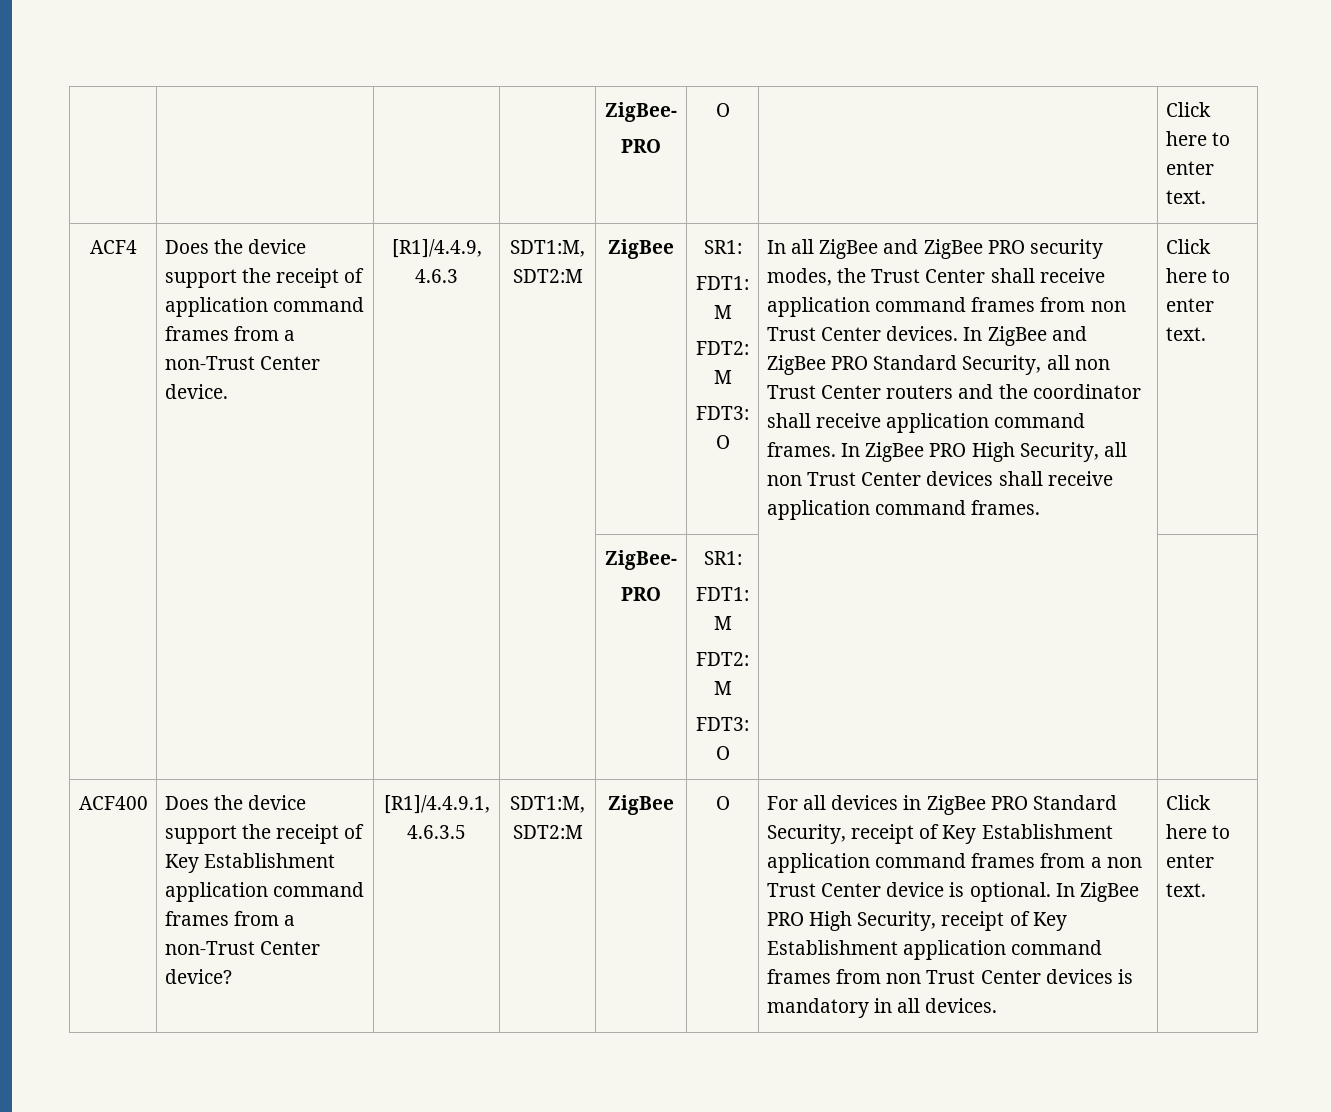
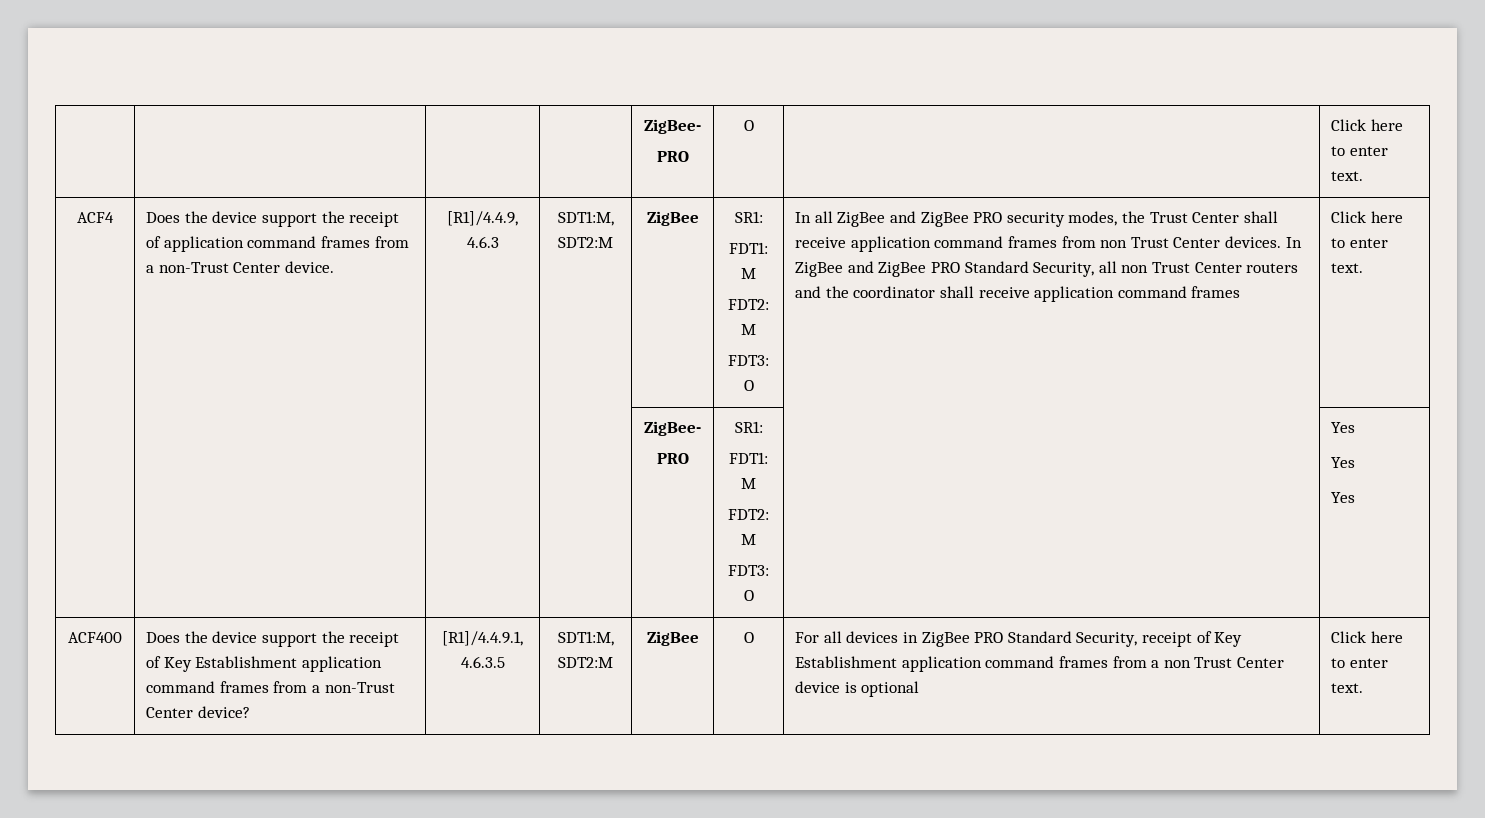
- In ZigBee and ZigBee PRO Standard Security, all non Trust Center routers and the coordinator shall receive application command frames. In ZigBee PRO High Security, all non Trust Center devices shall receive application command frames. | Click here to enter text.
+ In ZigBee and ZigBee PRO Standard Security, all non Trust Center routers and the coordinator shall receive application command frames | Click here to enter text.
  | | | | ZigBee-
  PRO | SR1:
  FDT1: M
  FDT2: M
- FDT3: O | |
+ FDT3: O | | Yes
+ Yes
+ Yes
- For all devices in ZigBee PRO Standard Security, receipt of Key Establishment application command frames from a non Trust Center device is optional. In ZigBee PRO High Security, receipt of Key Establishment application command frames from non Trust Center devices is mandatory in all devices.
+ For all devices in ZigBee PRO Standard Security, receipt of Key Establishment application command frames from a non Trust Center device is optional

